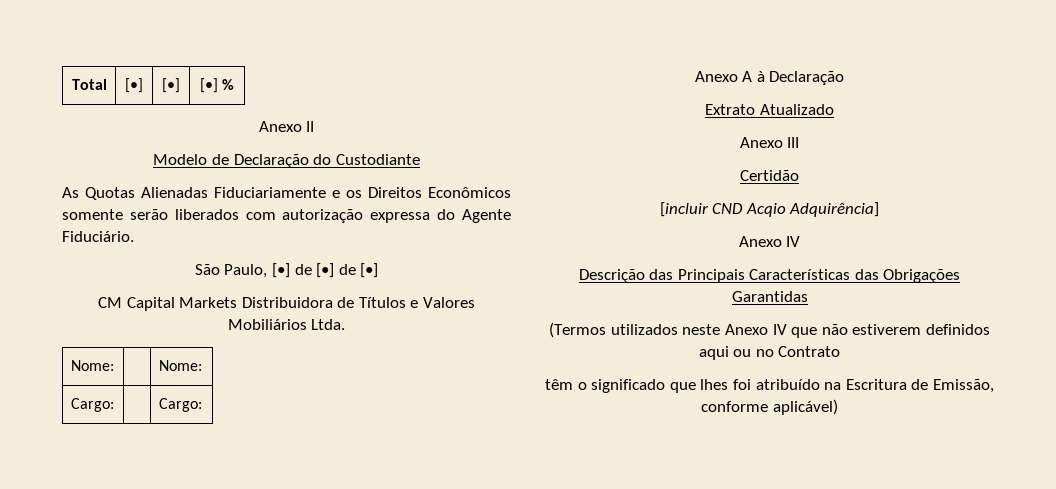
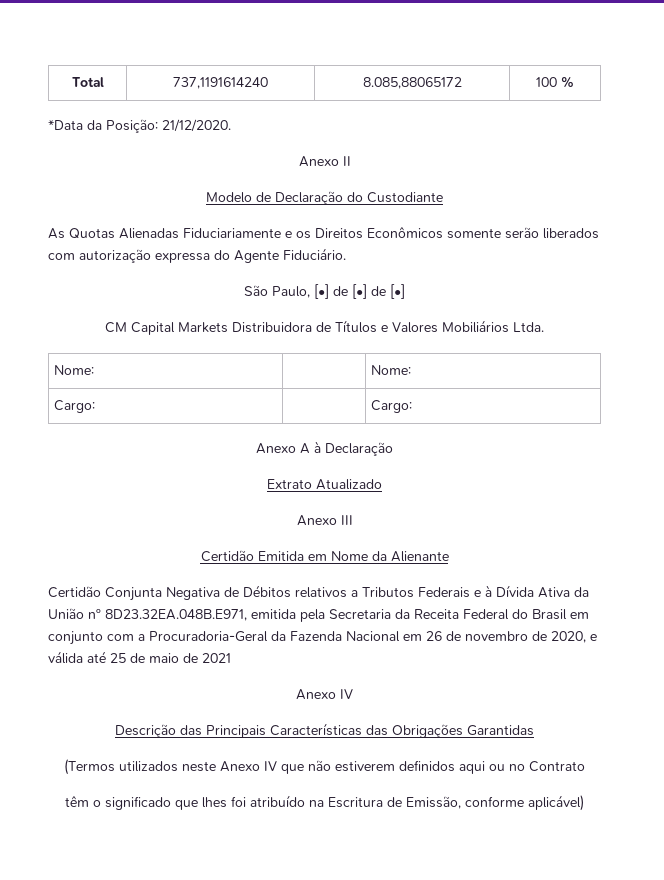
- Total | [•] | [•] | [•] %
+ Total | 737,1191614240 | 8.085,88065172 | 100 %
+ *Data da Posição: 21/12/2020.
- Certidão
- [incluir CND Acqio Adquirência]
+ Certidão Emitida em Nome da Alienante
+ Certidão Conjunta Negativa de Débitos relativos a Tributos Federais e à Dívida Ativa da União nº 8D23.32EA.048B.E971, emitida pela Secretaria da Receita Federal do Brasil em conjunto com a Procuradoria-Geral da Fazenda Nacional em 26 de novembro de 2020, e válida até 25 de maio de 2021

